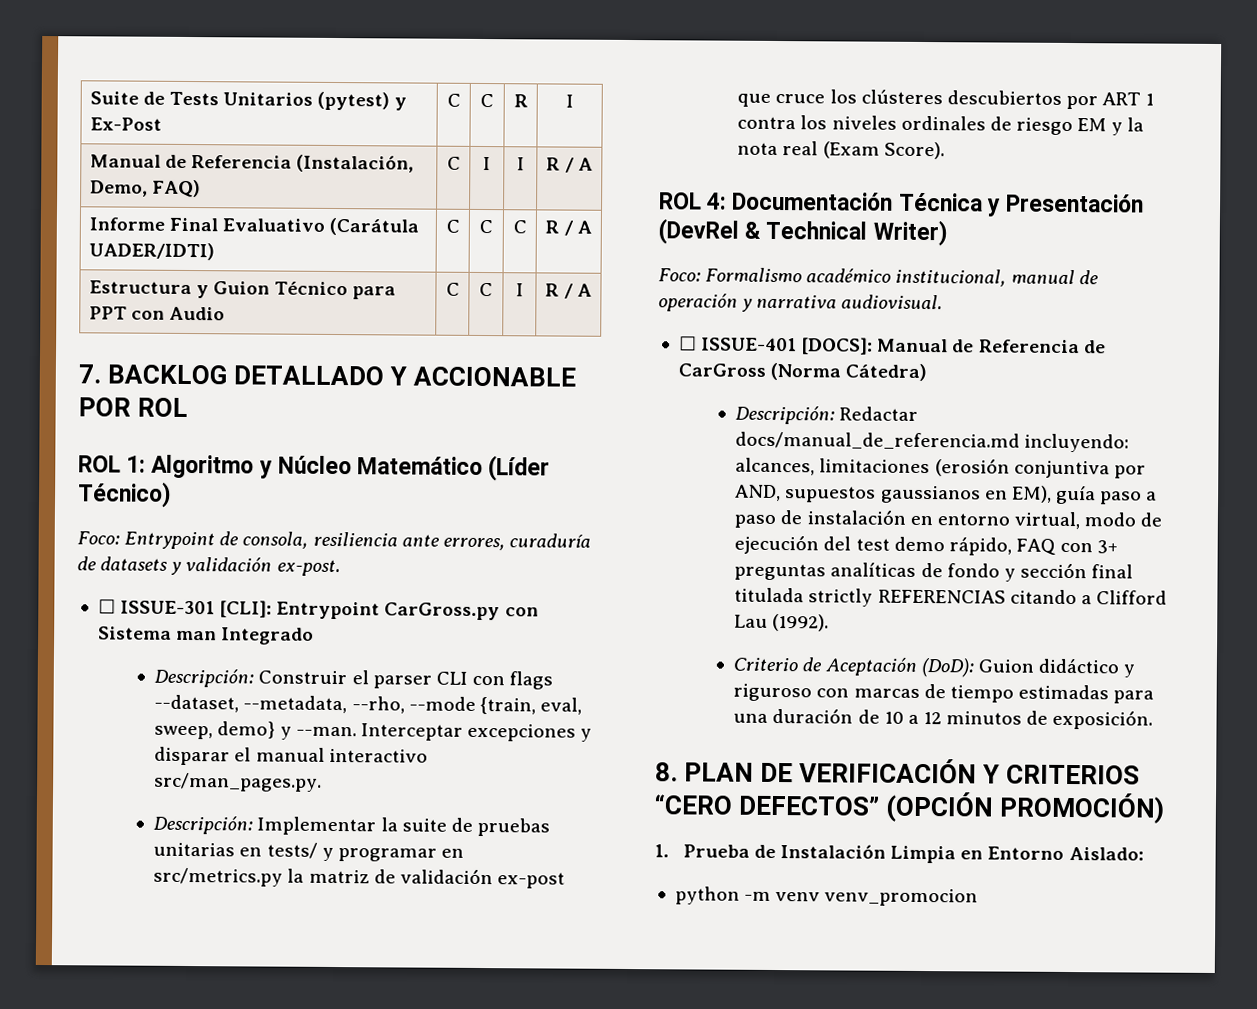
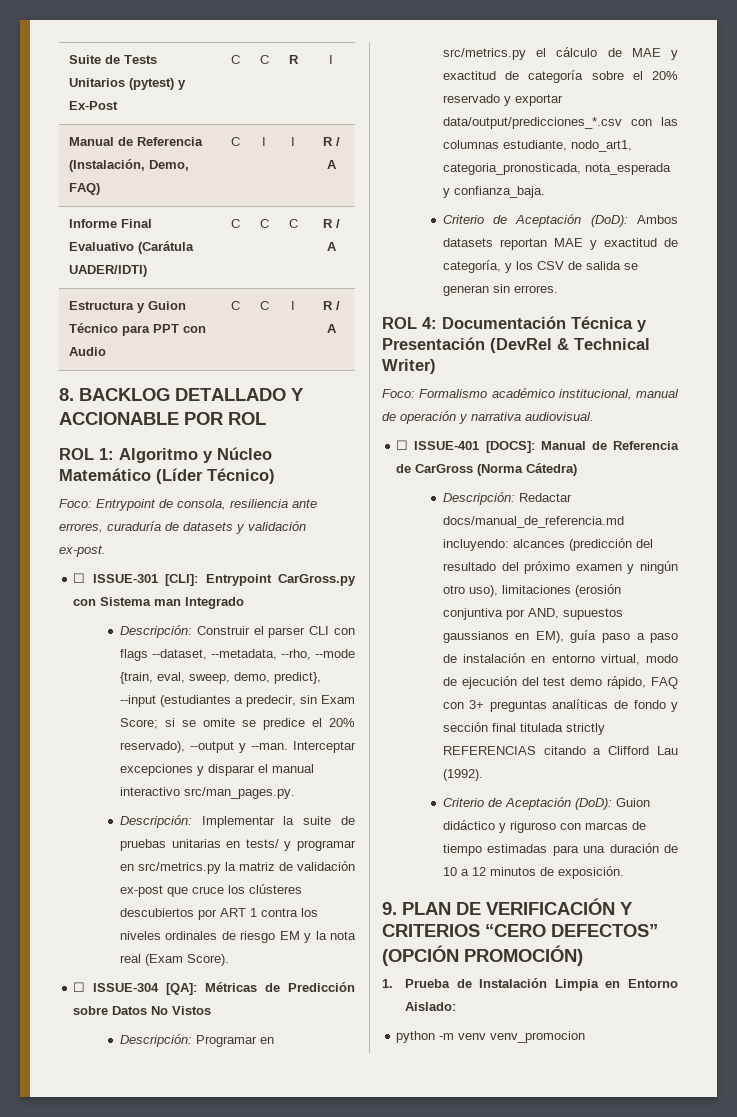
- 7. BACKLOG DETALLADO Y ACCIONABLE POR ROL
+ 8. BACKLOG DETALLADO Y ACCIONABLE POR ROL
- Descripción: Construir el parser CLI con flags --dataset, --metadata, --rho, --mode {train, eval, sweep, demo} y --man.
+ Descripción: Construir el parser CLI con flags --dataset, --metadata, --rho, --mode {train, eval, sweep, demo, predict}, --input (estudiantes a predecir, sin Exam Score; si se omite se predice el 20% reservado), --output y --man.
+ ☐ ISSUE-304 [QA]: Métricas de Predicción sobre Datos No Vistos
+ Descripción: Programar en src/metrics.py el cálculo de MAE y exactitud de categoría sobre el 20% reservado y exportar data/output/predicciones_*.csv con las columnas estudiante, nodo_art1, categoria_pronosticada, nota_esperada y confianza_baja.
+ Criterio de Aceptación (DoD): Ambos datasets reportan MAE y exactitud de categoría, y los CSV de salida se generan sin errores.
- Descripción: Redactar docs/manual_de_referencia.md incluyendo: alcances, limitaciones (erosión conjuntiva por AND, supuestos gaussianos en EM), guía paso a paso de instalación en entorno virtual, modo de ejecución del test demo rápido, FAQ con 3+ preguntas analíticas de fondo y sección final titulada strictly REFERENCIAS citando a Clifford Lau (1992).
+ Descripción: Redactar docs/manual_de_referencia.md incluyendo: alcances (predicción del resultado del próximo examen y ningún otro uso), limitaciones (erosión conjuntiva por AND, supuestos gaussianos en EM), guía paso a paso de instalación en entorno virtual, modo de ejecución del test demo rápido, FAQ con 3+ preguntas analíticas de fondo y sección final titulada strictly REFERENCIAS citando a Clifford Lau (1992).
- 8. PLAN DE VERIFICACIÓN Y CRITERIOS “CERO DEFECTOS” (OPCIÓN PROMOCIÓN)
+ 9. PLAN DE VERIFICACIÓN Y CRITERIOS “CERO DEFECTOS” (OPCIÓN PROMOCIÓN)

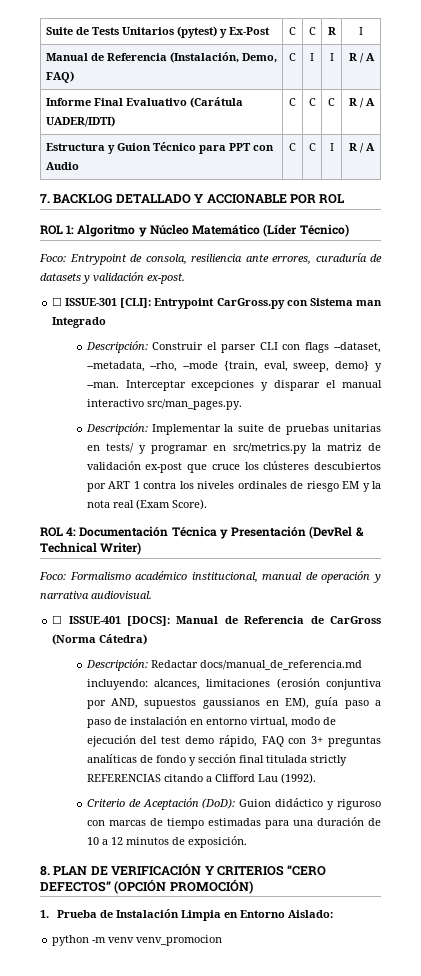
- 8. BACKLOG DETALLADO Y ACCIONABLE POR ROL
+ 7. BACKLOG DETALLADO Y ACCIONABLE POR ROL
- Descripción: Construir el parser CLI con flags --dataset, --metadata, --rho, --mode {train, eval, sweep, demo, predict}, --input (estudiantes a predecir, sin Exam Score; si se omite se predice el 20% reservado), --output y --man.
+ Descripción: Construir el parser CLI con flags --dataset, --metadata, --rho, --mode {train, eval, sweep, demo} y --man.
- ☐ ISSUE-304 [QA]: Métricas de Predicción sobre Datos No Vistos
- Descripción: Programar en src/metrics.py el cálculo de MAE y exactitud de categoría sobre el 20% reservado y exportar data/output/predicciones_*.csv con las columnas estudiante, nodo_art1, categoria_pronosticada, nota_esperada y confianza_baja.
- Criterio de Aceptación (DoD): Ambos datasets reportan MAE y exactitud de categoría, y los CSV de salida se generan sin errores.
- Descripción: Redactar docs/manual_de_referencia.md incluyendo: alcances (predicción del resultado del próximo examen y ningún otro uso), limitaciones (erosión conjuntiva por AND, supuestos gaussianos en EM), guía paso a paso de instalación en entorno virtual, modo de ejecución del test demo rápido, FAQ con 3+ preguntas analíticas de fondo y sección final titulada strictly REFERENCIAS citando a Clifford Lau (1992).
+ Descripción: Redactar docs/manual_de_referencia.md incluyendo: alcances, limitaciones (erosión conjuntiva por AND, supuestos gaussianos en EM), guía paso a paso de instalación en entorno virtual, modo de ejecución del test demo rápido, FAQ con 3+ preguntas analíticas de fondo y sección final titulada strictly REFERENCIAS citando a Clifford Lau (1992).
- 9. PLAN DE VERIFICACIÓN Y CRITERIOS “CERO DEFECTOS” (OPCIÓN PROMOCIÓN)
+ 8. PLAN DE VERIFICACIÓN Y CRITERIOS “CERO DEFECTOS” (OPCIÓN PROMOCIÓN)

